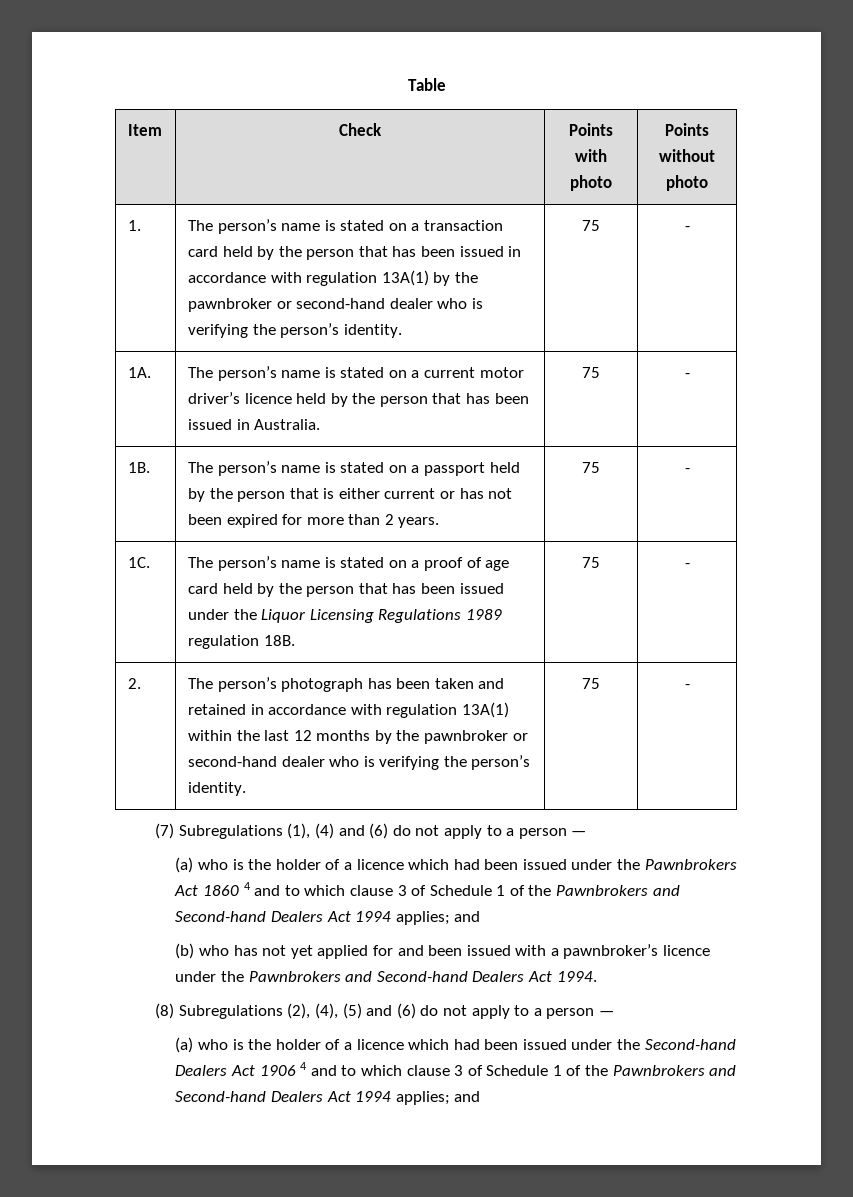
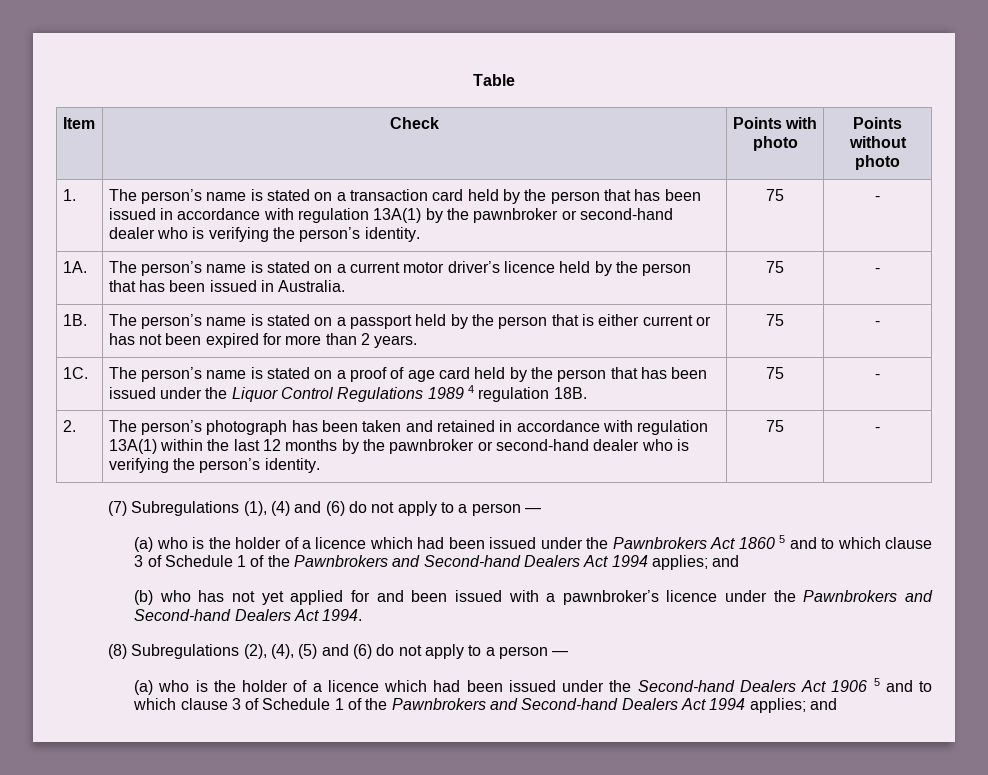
- 1C. | The person’s name is stated on a proof of age card held by the person that has been issued under the Liquor Licensing Regulations 1989 regulation 18B. | 75 | -
+ 1C. | The person’s name is stated on a proof of age card held by the person that has been issued under the Liquor Control Regulations 1989 4 regulation 18B. | 75 | -
- (a) who is the holder of a licence which had been issued under the Pawnbrokers Act 1860 4 and to which clause 3 of Schedule 1 of the Pawnbrokers and Second-hand Dealers Act 1994 applies; and
+ (a) who is the holder of a licence which had been issued under the Pawnbrokers Act 1860 5 and to which clause 3 of Schedule 1 of the Pawnbrokers and Second-hand Dealers Act 1994 applies; and
- (a) who is the holder of a licence which had been issued under the Second-hand Dealers Act 1906 4 and to which clause 3 of Schedule 1 of the Pawnbrokers and Second-hand Dealers Act 1994 applies; and
+ (a) who is the holder of a licence which had been issued under the Second-hand Dealers Act 1906 5 and to which clause 3 of Schedule 1 of the Pawnbrokers and Second-hand Dealers Act 1994 applies; and

